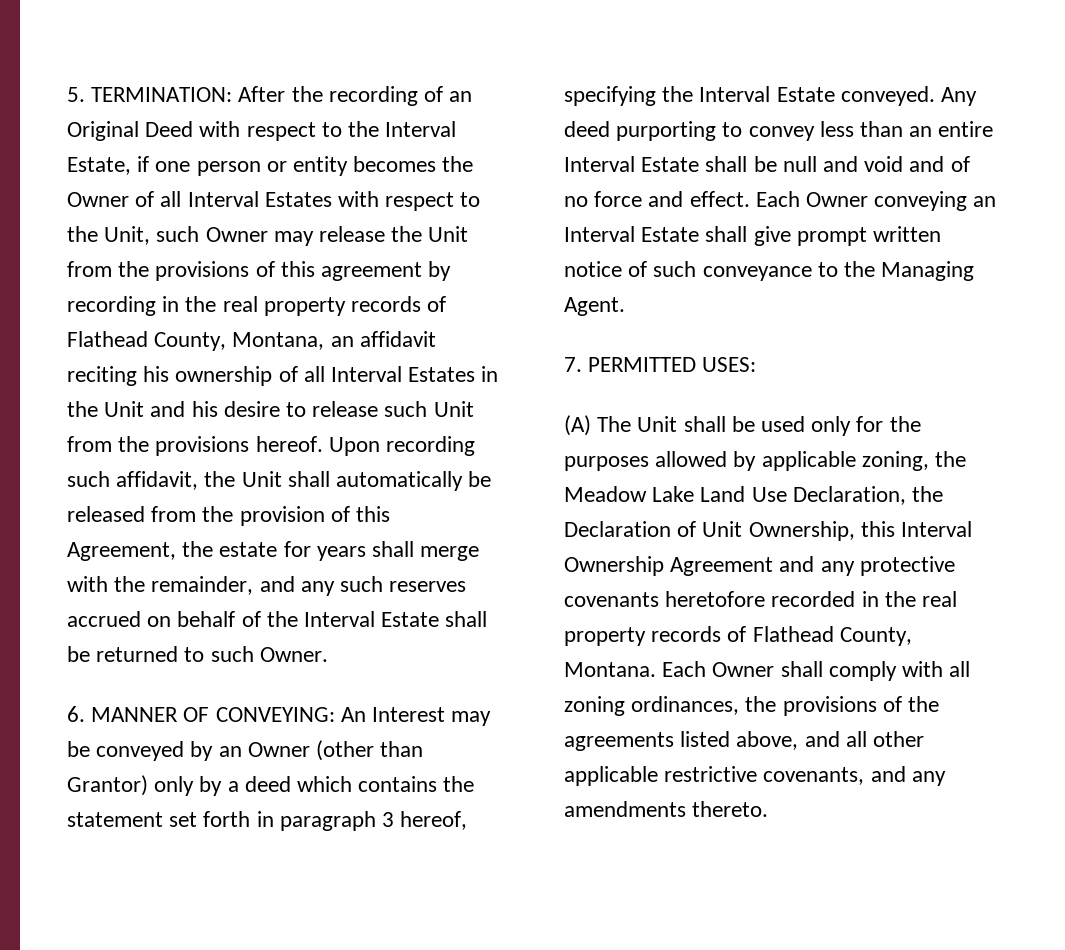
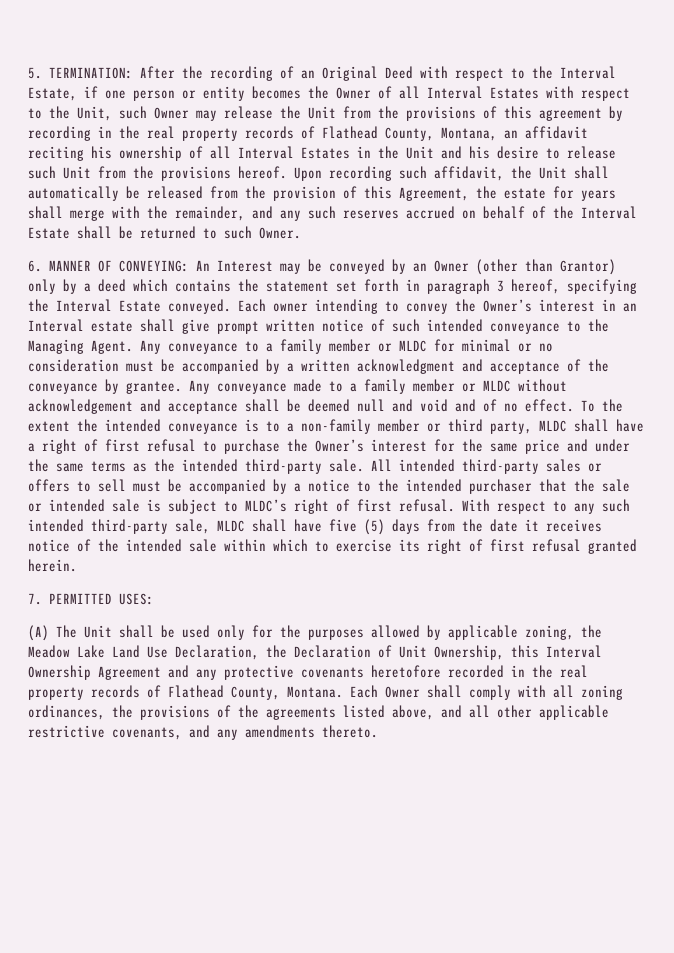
- Any deed purporting to convey less than an entire Interval Estate shall be null and void and of no force and effect. Each Owner conveying an Interval Estate shall give prompt written notice of such conveyance to the Managing Agent.
+ Each owner intending to convey the Owner’s interest in an Interval estate shall give prompt written notice of such intended conveyance to the Managing Agent. Any conveyance to a family member or MLDC for minimal or no consideration must be accompanied by a written acknowledgment and acceptance of the conveyance by grantee. Any conveyance made to a family member or MLDC without acknowledgement and acceptance shall be deemed null and void and of no effect. To the extent the intended conveyance is to a non-family member or third party, MLDC shall have a right of first refusal to purchase the Owner’s interest for the same price and under the same terms as the intended third-party sale. All intended third-party sales or offers to sell must be accompanied by a notice to the intended purchaser that the sale or intended sale is subject to MLDC’s right of first refusal. With respect to any such intended third-party sale, MLDC shall have five (5) days from the date it receives notice of the intended sale within which to exercise its right of first refusal granted herein.

